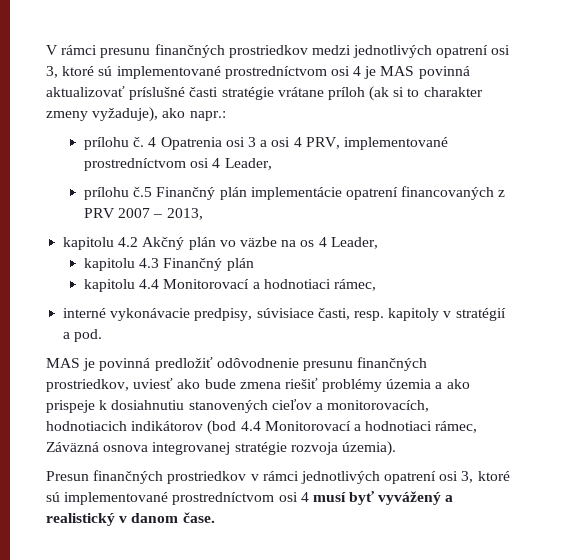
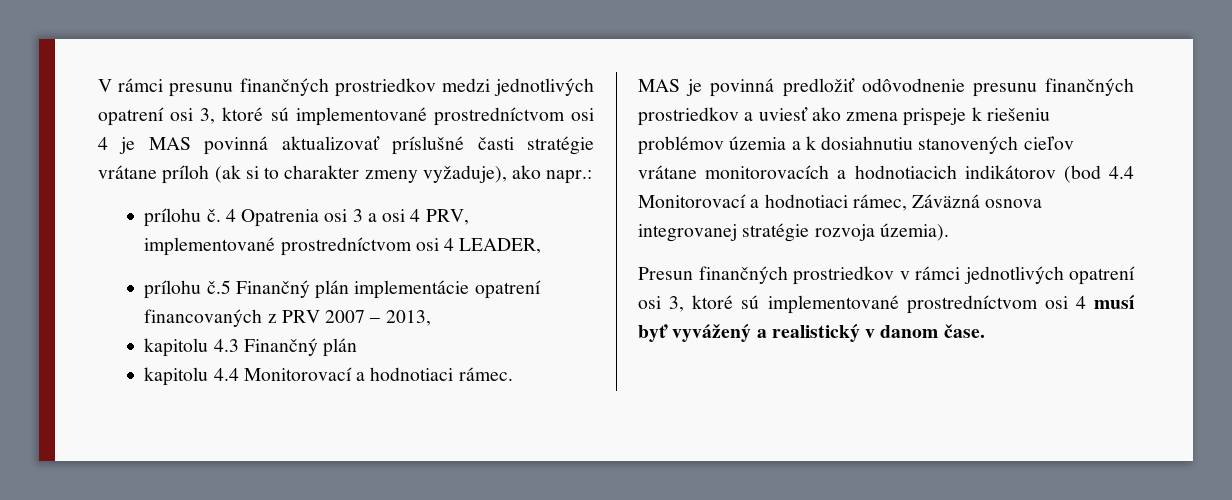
- 4 Opatrenia osi 3 a osi 4 PRV, implementované prostredníctvom osi 4 Leader,
+ 4 Opatrenia osi 3 a osi 4 PRV, implementované prostredníctvom osi 4 LEADER,
- kapitolu 4.2 Akčný plán vo väzbe na os 4 Leader,
- kapitolu 4.4 Monitorovací a hodnotiaci rámec,
- interné vykonávacie predpisy, súvisiace časti, resp. kapitoly v stratégií a pod.
+ kapitolu 4.4 Monitorovací a hodnotiaci rámec.
- MAS je povinná predložiť odôvodnenie presunu finančných prostriedkov, uviesť ako bude zmena riešiť problémy územia a ako prispeje k dosiahnutiu stanovených cieľov a monitorovacích, hodnotiacich indikátorov (bod 4.4 Monitorovací a hodnotiaci rámec, Záväzná osnova integrovanej stratégie rozvoja územia).
+ MAS je povinná predložiť odôvodnenie presunu finančných prostriedkov a uviesť ako zmena prispeje k riešeniu problémov územia a k dosiahnutiu stanovených cieľov vrátane monitorovacích a hodnotiacich indikátorov (bod 4.4 Monitorovací a hodnotiaci rámec, Záväzná osnova integrovanej stratégie rozvoja územia).

